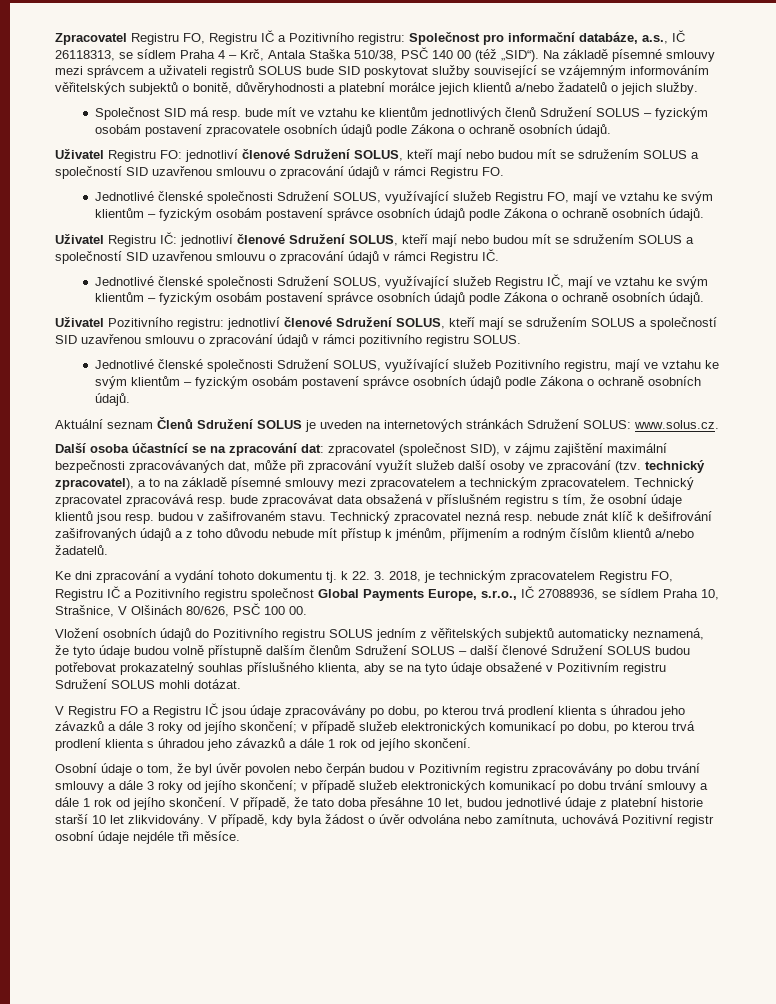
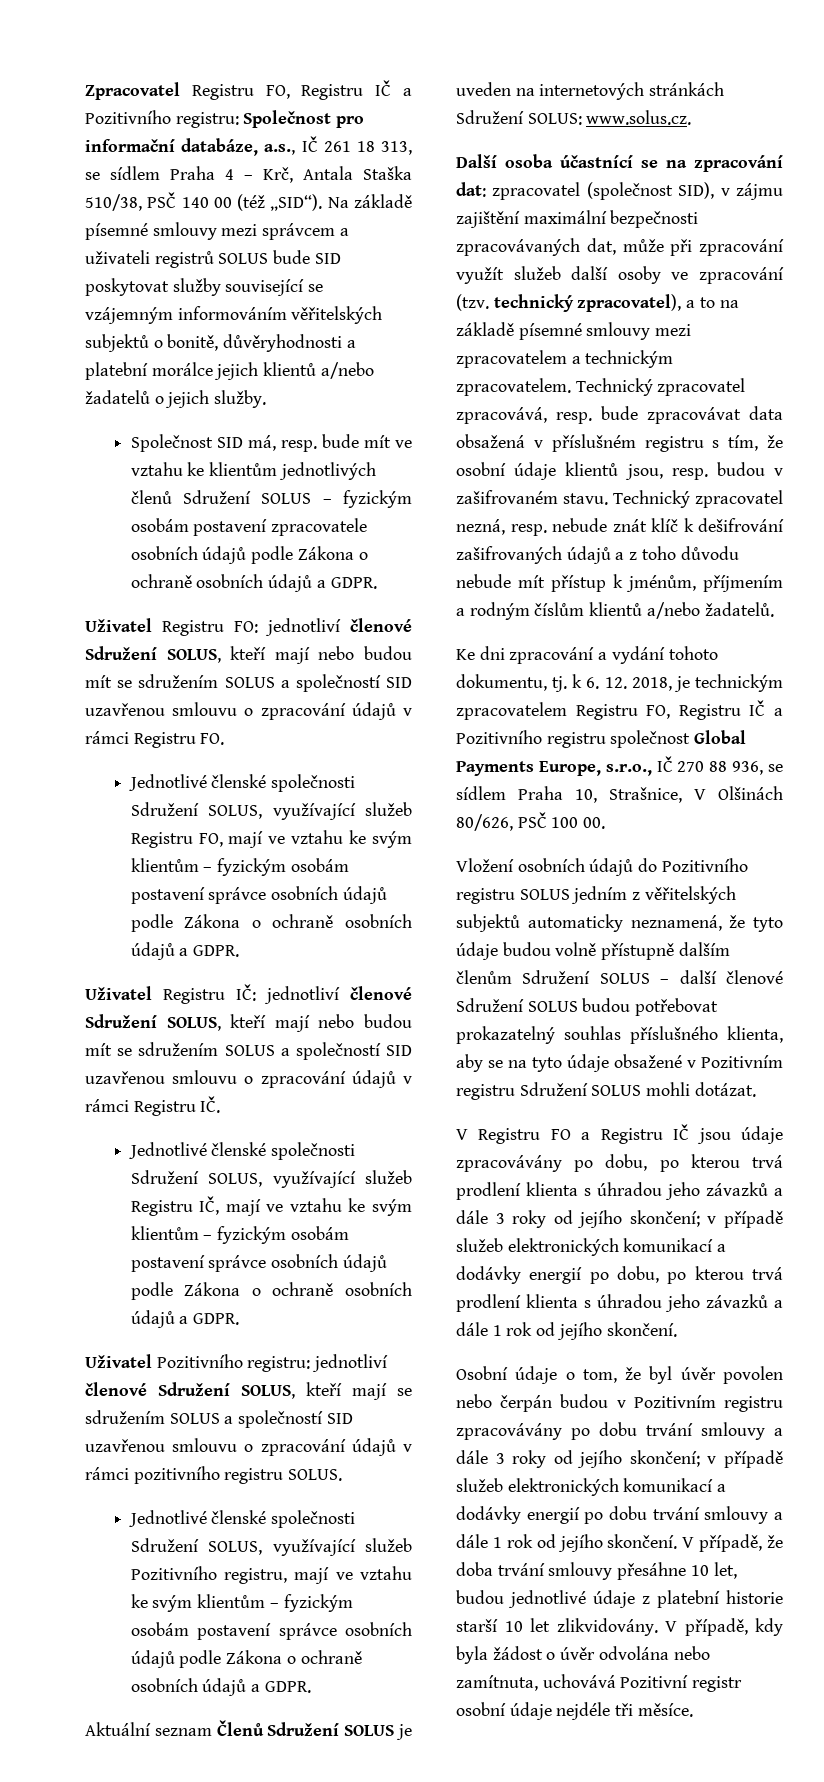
- Zpracovatel Registru FO, Registru IČ a Pozitivního registru: Společnost pro informační databáze, a.s., IČ 26118313, se sídlem Praha 4 – Krč, Antala Staška 510/38, PSČ 140 00 (též „SID“).
+ Zpracovatel Registru FO, Registru IČ a Pozitivního registru: Společnost pro informační databáze, a.s., IČ 261 18 313, se sídlem Praha 4 – Krč, Antala Staška 510/38, PSČ 140 00 (též „SID“).
- Společnost SID má resp. bude mít ve vztahu ke klientům jednotlivých členů Sdružení SOLUS – fyzickým osobám postavení zpracovatele osobních údajů podle Zákona o ochraně osobních údajů.
+ Společnost SID má, resp. bude mít ve vztahu ke klientům jednotlivých členů Sdružení SOLUS – fyzickým osobám postavení zpracovatele osobních údajů podle Zákona o ochraně osobních údajů a GDPR.
- Jednotlivé členské společnosti Sdružení SOLUS, využívající služeb Registru FO, mají ve vztahu ke svým klientům – fyzickým osobám postavení správce osobních údajů podle Zákona o ochraně osobních údajů.
+ Jednotlivé členské společnosti Sdružení SOLUS, využívající služeb Registru FO, mají ve vztahu ke svým klientům – fyzickým osobám postavení správce osobních údajů podle Zákona o ochraně osobních údajů a GDPR.
- Jednotlivé členské společnosti Sdružení SOLUS, využívající služeb Registru IČ, mají ve vztahu ke svým klientům – fyzickým osobám postavení správce osobních údajů podle Zákona o ochraně osobních údajů.
+ Jednotlivé členské společnosti Sdružení SOLUS, využívající služeb Registru IČ, mají ve vztahu ke svým klientům – fyzickým osobám postavení správce osobních údajů podle Zákona o ochraně osobních údajů a GDPR.
- Jednotlivé členské společnosti Sdružení SOLUS, využívající služeb Pozitivního registru, mají ve vztahu ke svým klientům – fyzickým osobám postavení správce osobních údajů podle Zákona o ochraně osobních údajů.
+ Jednotlivé členské společnosti Sdružení SOLUS, využívající služeb Pozitivního registru, mají ve vztahu ke svým klientům – fyzickým osobám postavení správce osobních údajů podle Zákona o ochraně osobních údajů a GDPR.
- Technický zpracovatel zpracovává resp. bude zpracovávat data obsažená v příslušném registru s tím, že osobní údaje klientů jsou resp. budou v zašifrovaném stavu.
+ Technický zpracovatel zpracovává, resp. bude zpracovávat data obsažená v příslušném registru s tím, že osobní údaje klientů jsou, resp. budou v zašifrovaném stavu.
- Technický zpracovatel nezná resp. nebude znát klíč k dešifrování zašifrovaných údajů a z toho důvodu nebude mít přístup k jménům, příjmením a rodným číslům klientů a/nebo žadatelů.
+ Technický zpracovatel nezná, resp. nebude znát klíč k dešifrování zašifrovaných údajů a z toho důvodu nebude mít přístup k jménům, příjmením a rodným číslům klientů a/nebo žadatelů.
- Ke dni zpracování a vydání tohoto dokumentu tj. k 22. 3. 2018, je technickým zpracovatelem Registru FO, Registru IČ a Pozitivního registru společnost Global Payments Europe, s.r.o., IČ 27088936, se sídlem Praha 10, Strašnice, V Olšinách 80/626, PSČ 100 00.
+ Ke dni zpracování a vydání tohoto dokumentu, tj. k 6. 12. 2018, je technickým zpracovatelem Registru FO, Registru IČ a Pozitivního registru společnost Global Payments Europe, s.r.o., IČ 270 88 936, se sídlem Praha 10, Strašnice, V Olšinách 80/626, PSČ 100 00.
- V Registru FO a Registru IČ jsou údaje zpracovávány po dobu, po kterou trvá prodlení klienta s úhradou jeho závazků a dále 3 roky od jejího skončení; v případě služeb elektronických komunikací po dobu, po kterou trvá prodlení klienta s úhradou jeho závazků a dále 1 rok od jejího skončení.
+ V Registru FO a Registru IČ jsou údaje zpracovávány po dobu, po kterou trvá prodlení klienta s úhradou jeho závazků a dále 3 roky od jejího skončení; v případě služeb elektronických komunikací a dodávky energií po dobu, po kterou trvá prodlení klienta s úhradou jeho závazků a dále 1 rok od jejího skončení.
- Osobní údaje o tom, že byl úvěr povolen nebo čerpán budou v Pozitivním registru zpracovávány po dobu trvání smlouvy a dále 3 roky od jejího skončení; v případě služeb elektronických komunikací po dobu trvání smlouvy a dále 1 rok od jejího skončení.
+ Osobní údaje o tom, že byl úvěr povolen nebo čerpán budou v Pozitivním registru zpracovávány po dobu trvání smlouvy a dále 3 roky od jejího skončení; v případě služeb elektronických komunikací a dodávky energií po dobu trvání smlouvy a dále 1 rok od jejího skončení.
- V případě, že tato doba přesáhne 10 let, budou jednotlivé údaje z platební historie starší 10 let zlikvidovány.
+ V případě, že doba trvání smlouvy přesáhne 10 let, budou jednotlivé údaje z platební historie starší 10 let zlikvidovány.

